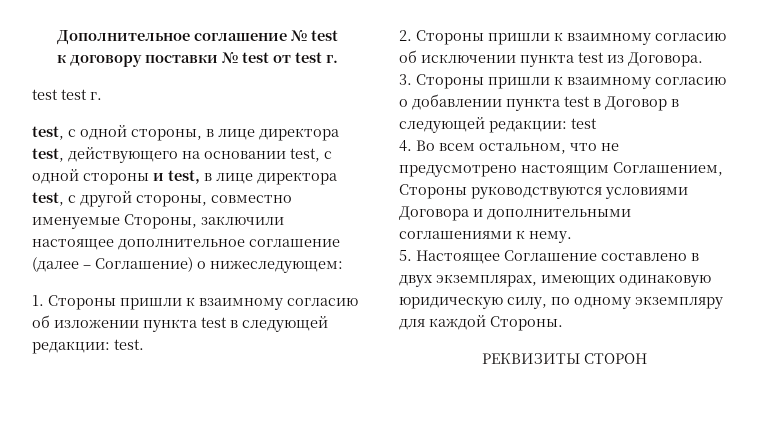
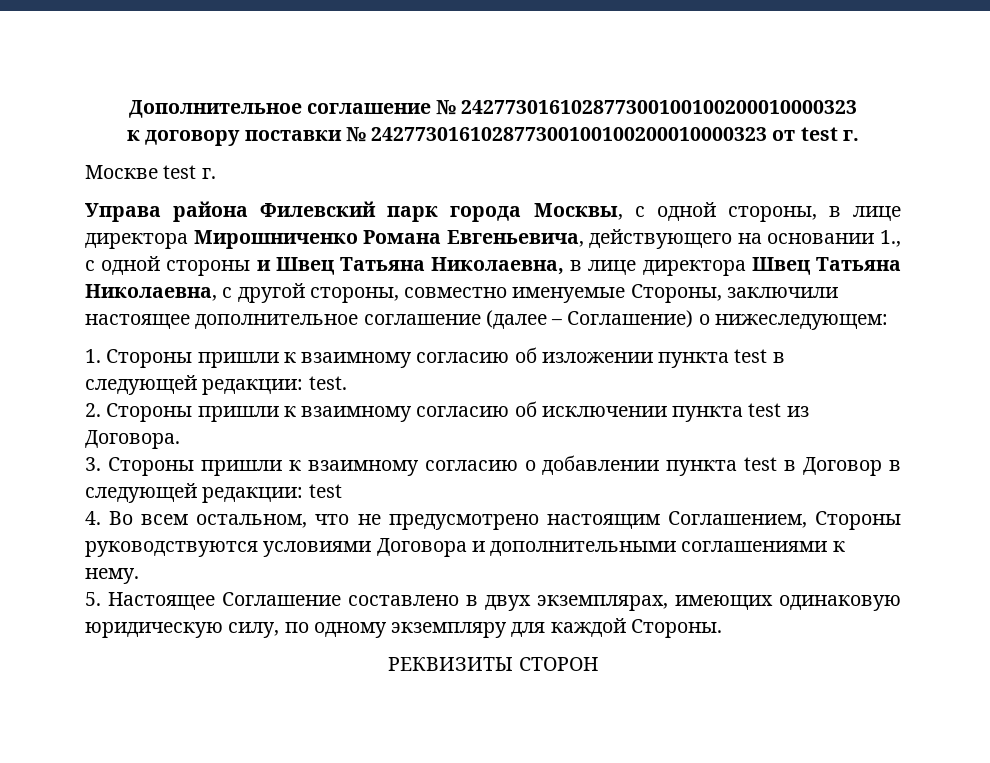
- Дополнительное соглашение № test
+ Дополнительное соглашение № 242773016102877300100100200010000323
- к договору поставки № test от test г.
+ к договору поставки № 242773016102877300100100200010000323 от test г.
- test test г.
- test, с одной стороны, в лице директора test, действующего на основании test, с одной стороны и test, в лице директора test, с другой стороны, совместно именуемые Стороны, заключили настоящее дополнительное соглашение (далее – Соглашение) о нижеследующем:
+ Москве test г.
+ Управа района Филевский парк города Москвы, с одной стороны, в лице директора Мирошниченко Романа Евгеньевича, действующего на основании 1., с одной стороны и Швец Татьяна Николаевна, в лице директора Швец Татьяна Николаевна, с другой стороны, совместно именуемые Стороны, заключили настоящее дополнительное соглашение (далее – Соглашение) о нижеследующем:

